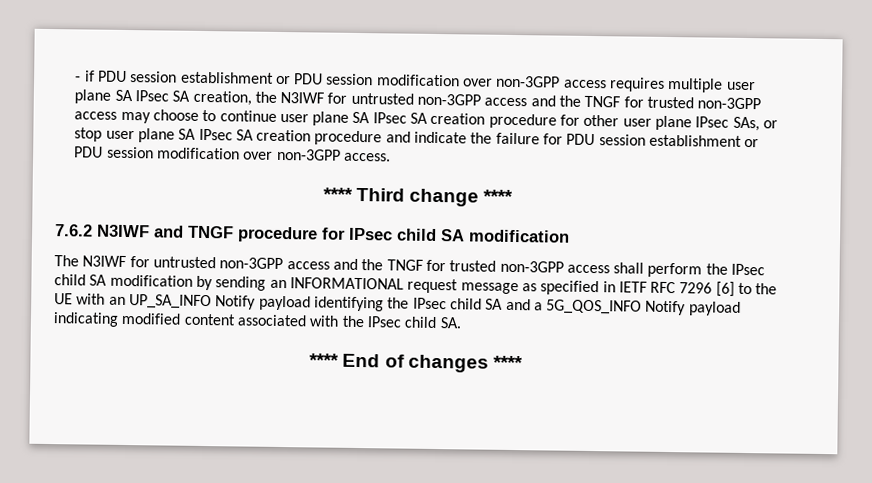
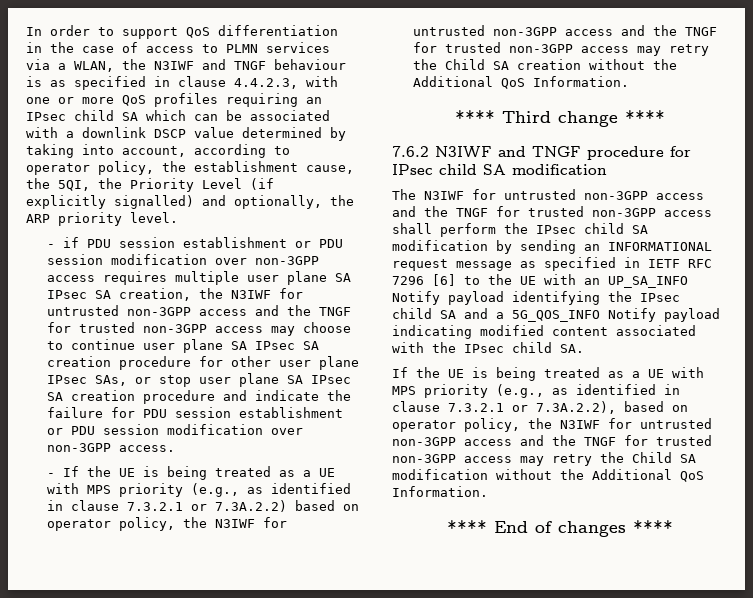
+ In order to support QoS differentiation in the case of access to PLMN services via a WLAN, the N3IWF and TNGF behaviour is as specified in clause 4.4.2.3, with one or more QoS profiles requiring an IPsec child SA which can be associated with a downlink DSCP value determined by taking into account, according to operator policy, the establishment cause, the 5QI, the Priority Level (if explicitly signalled) and optionally, the ARP priority level.
+ - If the UE is being treated as a UE with MPS priority (e.g., as identified in clause 7.3.2.1 or 7.3A.2.2) based on operator policy, the N3IWF for untrusted non-3GPP access and the TNGF for trusted non-3GPP access may retry the Child SA creation without the Additional QoS Information.
+ If the UE is being treated as a UE with MPS priority (e.g., as identified in clause 7.3.2.1 or 7.3A.2.2), based on operator policy, the N3IWF for untrusted non-3GPP access and the TNGF for trusted non-3GPP access may retry the Child SA modification without the Additional QoS Information.

